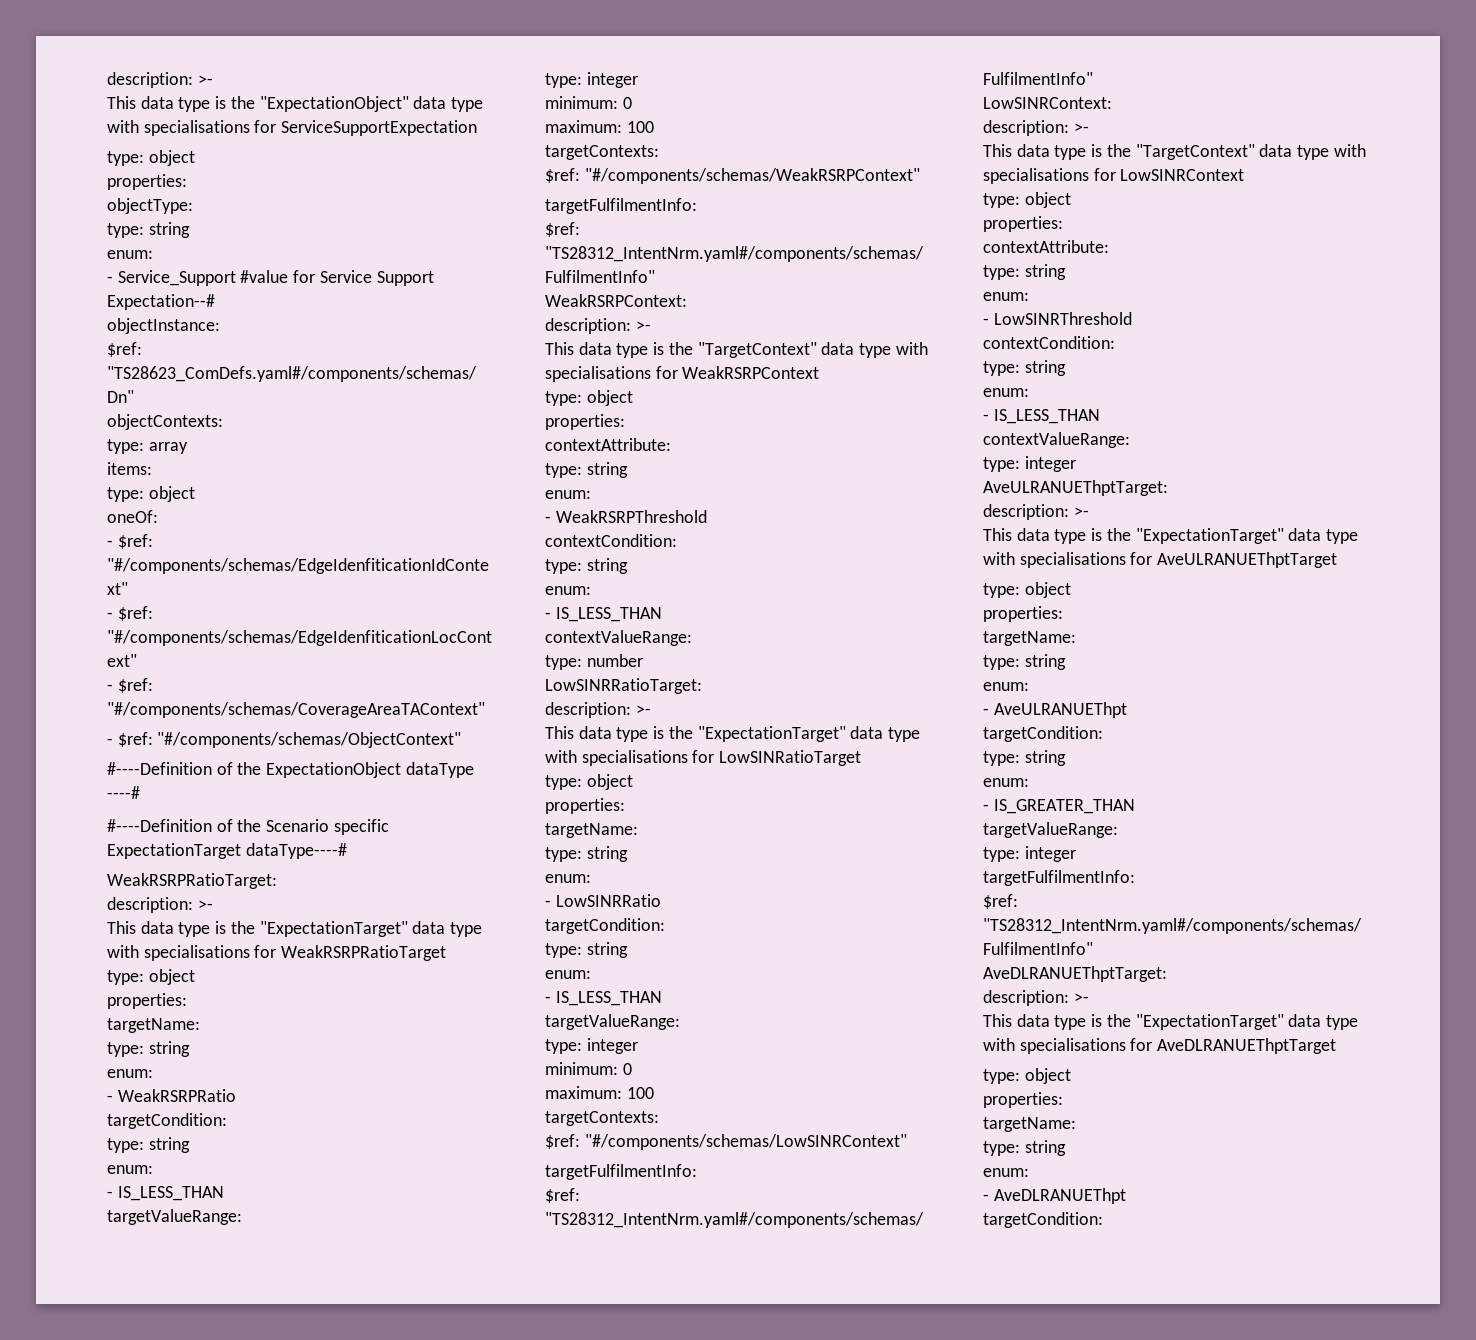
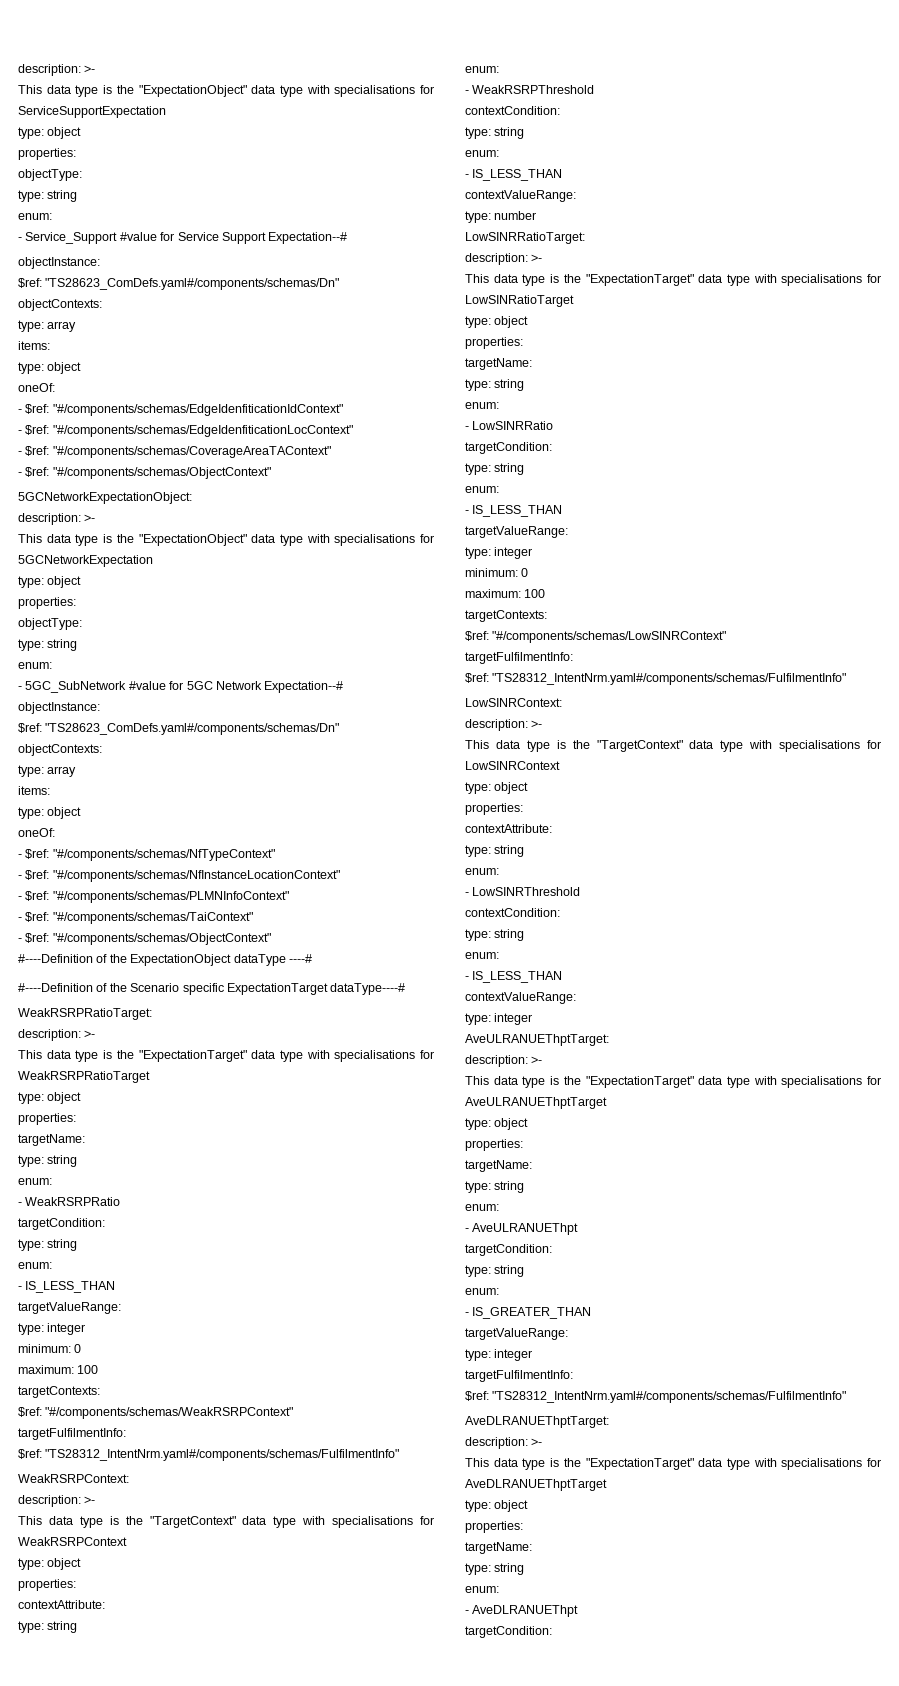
+ 5GCNetworkExpectationObject:
+ description: >-
+ This data type is the "ExpectationObject" data type with specialisations for 5GCNetworkExpectation
+ type: object
+ properties:
+ objectType:
+ type: string
+ enum:
+ - 5GC_SubNetwork #value for 5GC Network Expectation--#
+ objectInstance:
+ $ref: "TS28623_ComDefs.yaml#/components/schemas/Dn"
+ objectContexts:
+ type: array
+ items:
+ type: object
+ oneOf:
+ - $ref: "#/components/schemas/NfTypeContext"
+ - $ref: "#/components/schemas/NfInstanceLocationContext"
+ - $ref: "#/components/schemas/PLMNInfoContext"
+ - $ref: "#/components/schemas/TaiContext"
+ - $ref: "#/components/schemas/ObjectContext"

